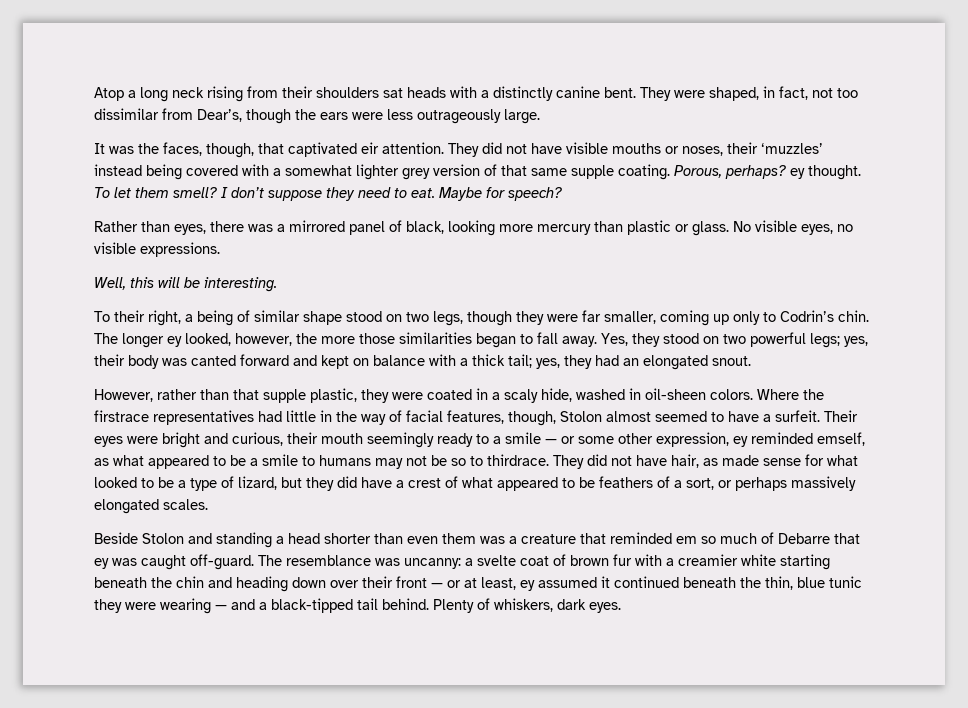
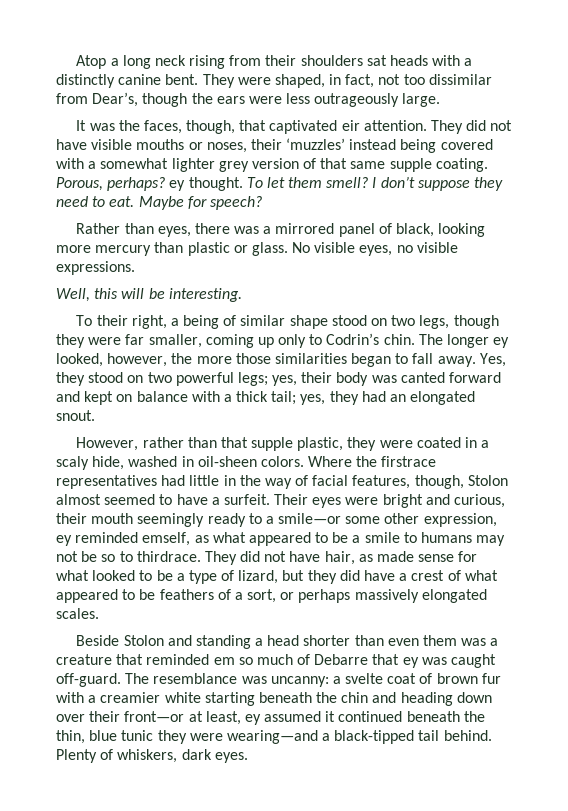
- Their eyes were bright and curious, their mouth seemingly ready to a smile — or some other expression, ey reminded emself, as what appeared to be a smile to humans may not be so to thirdrace.
+ Their eyes were bright and curious, their mouth seemingly ready to a smile—or some other expression, ey reminded emself, as what appeared to be a smile to humans may not be so to thirdrace.
- The resemblance was uncanny: a svelte coat of brown fur with a creamier white starting beneath the chin and heading down over their front — or at least, ey assumed it continued beneath the thin, blue tunic they were wearing — and a black-tipped tail behind.
+ The resemblance was uncanny: a svelte coat of brown fur with a creamier white starting beneath the chin and heading down over their front—or at least, ey assumed it continued beneath the thin, blue tunic they were wearing—and a black-tipped tail behind.

